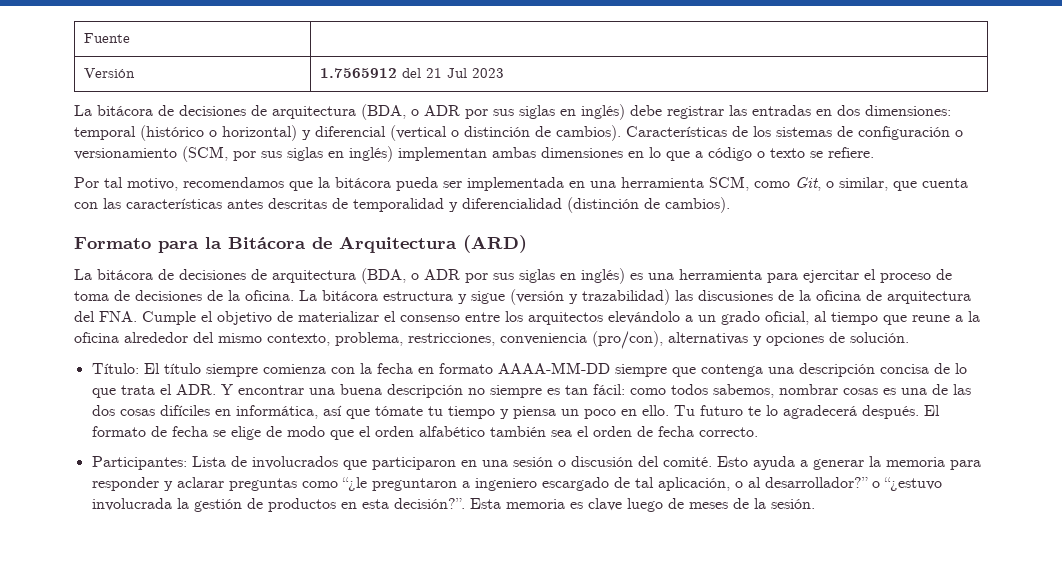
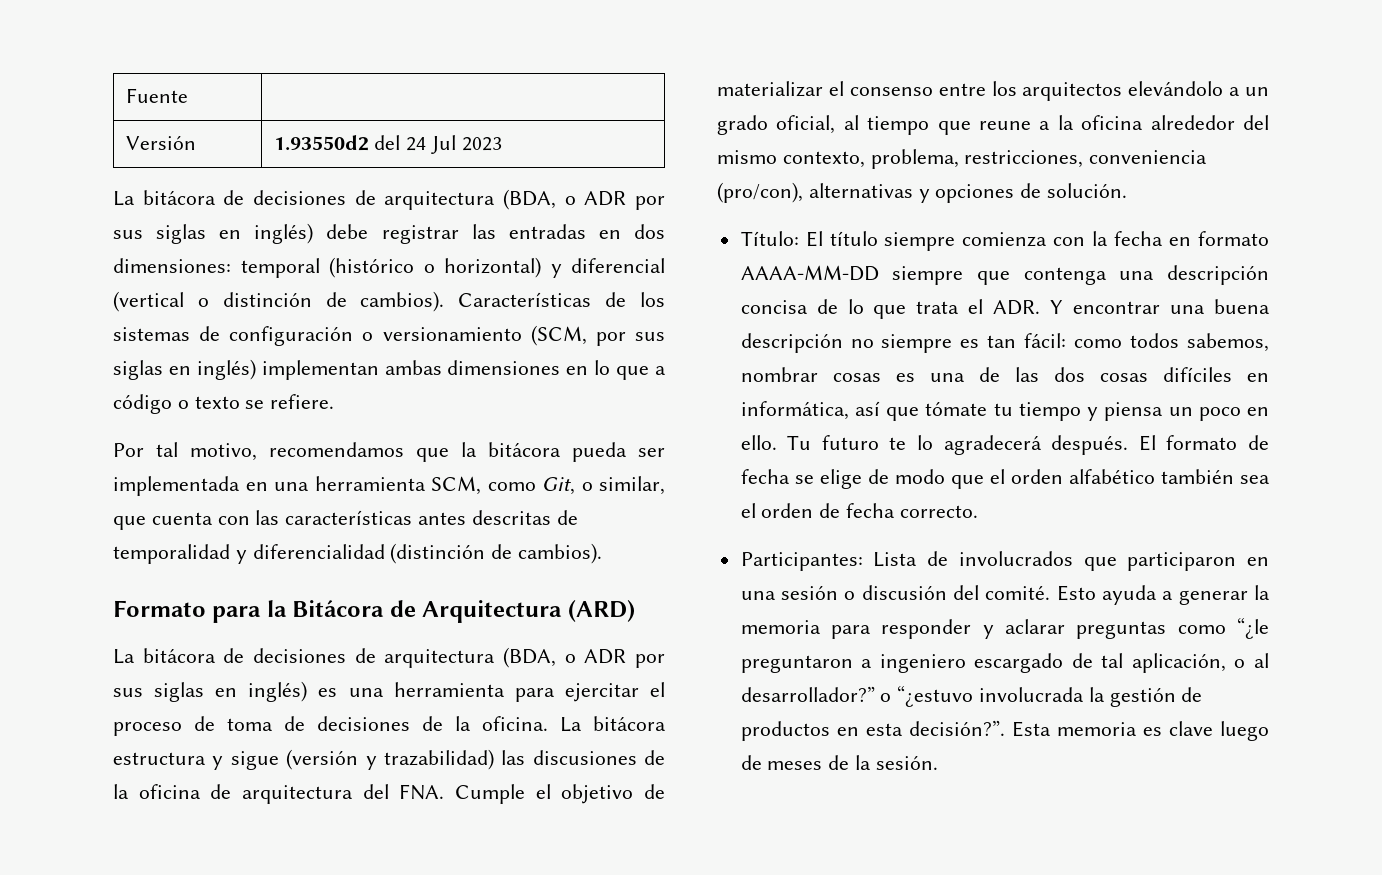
- Versión | 1.7565912 del 21 Jul 2023
+ Versión | 1.93550d2 del 24 Jul 2023

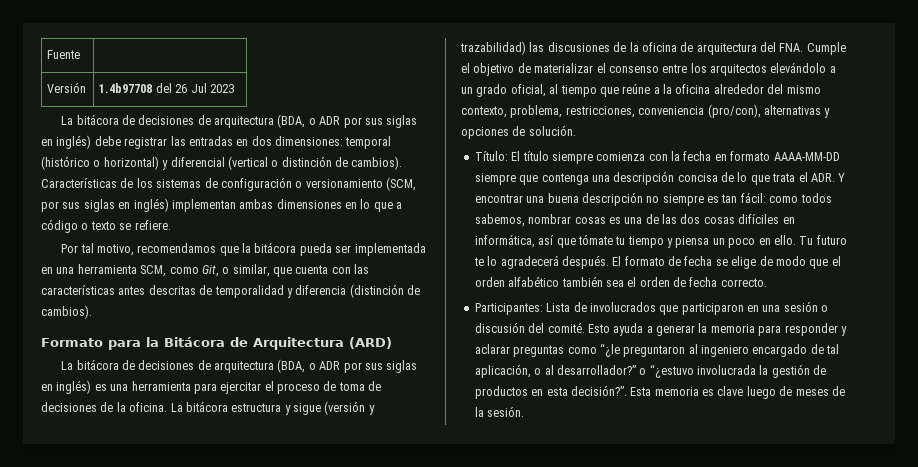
- Versión | 1.93550d2 del 24 Jul 2023
+ Versión | 1.4b97708 del 26 Jul 2023
- Por tal motivo, recomendamos que la bitácora pueda ser implementada en una herramienta SCM, como Git, o similar, que cuenta con las características antes descritas de temporalidad y diferencialidad (distinción de cambios).
+ Por tal motivo, recomendamos que la bitácora pueda ser implementada en una herramienta SCM, como Git, o similar, que cuenta con las características antes descritas de temporalidad y diferencia (distinción de cambios).
- La bitácora estructura y sigue (versión y trazabilidad) las discusiones de la oficina de arquitectura del FNA. Cumple el objetivo de materializar el consenso entre los arquitectos elevándolo a un grado oficial, al tiempo que reune a la oficina alrededor del mismo contexto, problema, restricciones, conveniencia (pro/con), alternativas y opciones de solución.
+ La bitácora estructura y sigue (versión y trazabilidad) las discusiones de la oficina de arquitectura del FNA. Cumple el objetivo de materializar el consenso entre los arquitectos elevándolo a un grado oficial, al tiempo que reúne a la oficina alrededor del mismo contexto, problema, restricciones, conveniencia (pro/con), alternativas y opciones de solución.
- Esto ayuda a generar la memoria para responder y aclarar preguntas como “¿le preguntaron a ingeniero escargado de tal aplicación, o al desarrollador?” o “¿estuvo involucrada la gestión de productos en esta decisión?”.
+ Esto ayuda a generar la memoria para responder y aclarar preguntas como “¿le preguntaron al ingeniero encargado de tal aplicación, o al desarrollador?” o “¿estuvo involucrada la gestión de productos en esta decisión?”.

